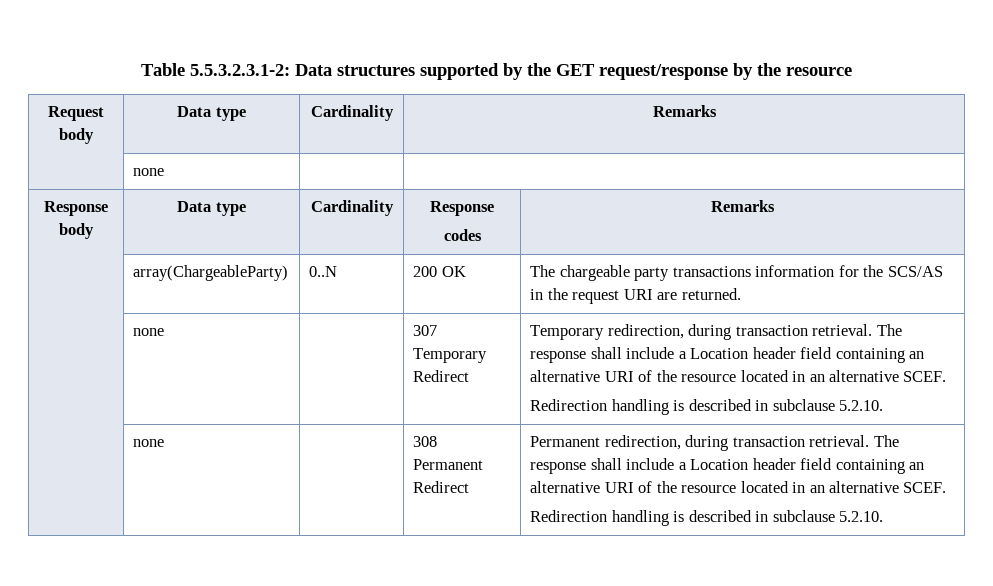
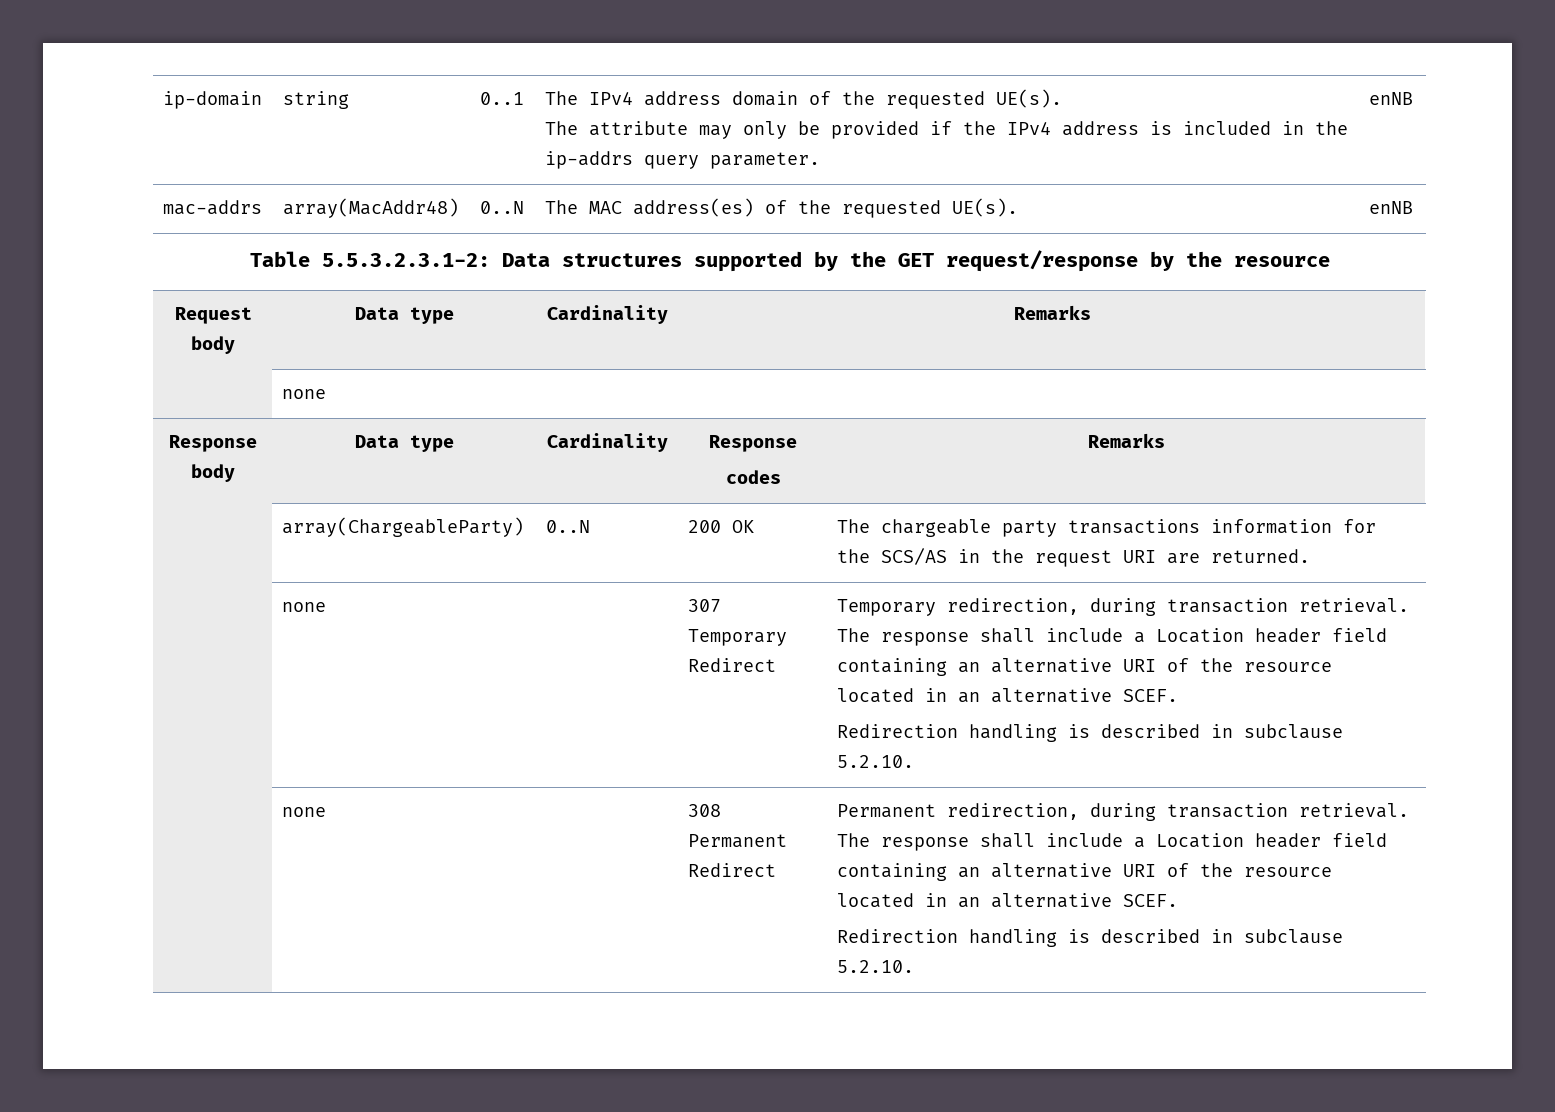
+ ip-domain | string | 0..1 | The IPv4 address domain of the requested UE(s).
+ The attribute may only be provided if the IPv4 address is included in the ip-addrs query parameter. | enNB
+ mac-addrs | array(MacAddr48) | 0..N | The MAC address(es) of the requested UE(s). | enNB

